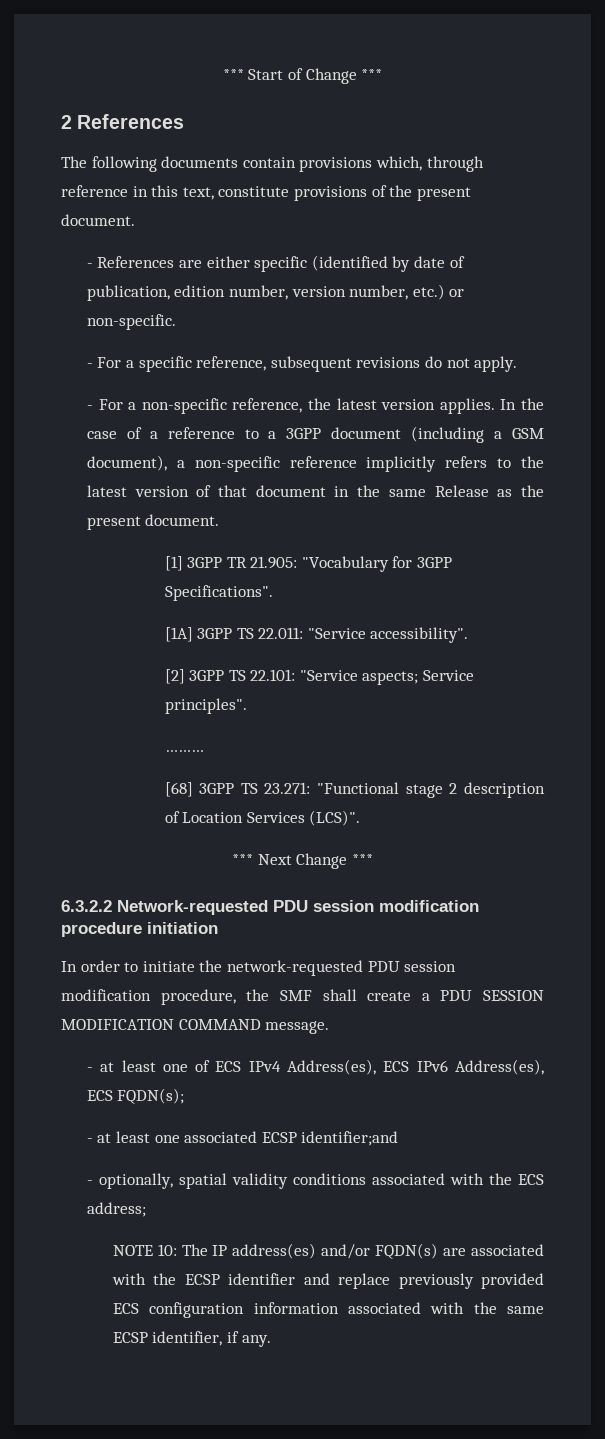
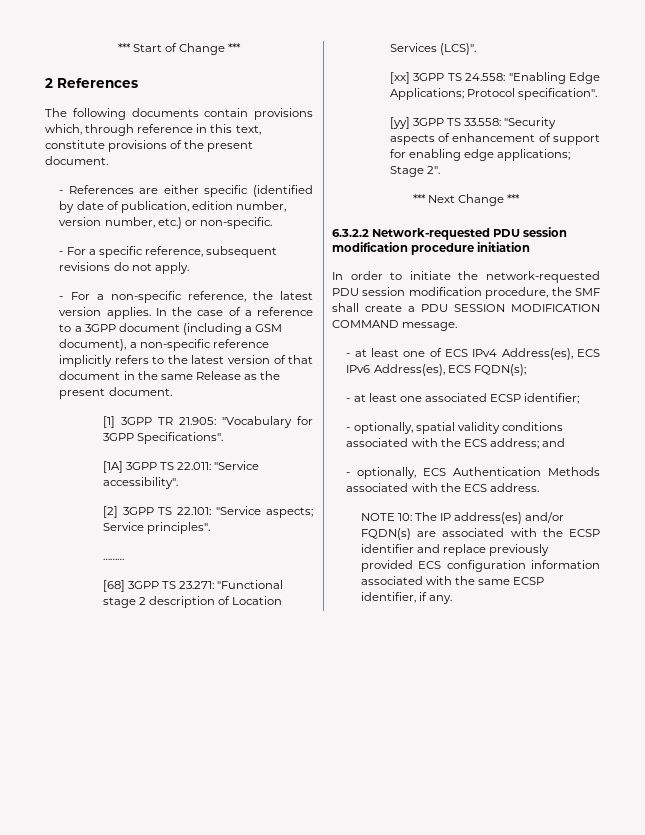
+ [xx] 3GPP TS 24.558: "Enabling Edge Applications; Protocol specification".
+ [yy] 3GPP TS 33.558: "Security aspects of enhancement of support for enabling edge applications; Stage 2".
- - at least one associated ECSP identifier;and
+ - at least one associated ECSP identifier;
- - optionally, spatial validity conditions associated with the ECS address;
+ - optionally, spatial validity conditions associated with the ECS address; and
+ - optionally, ECS Authentication Methods associated with the ECS address.

